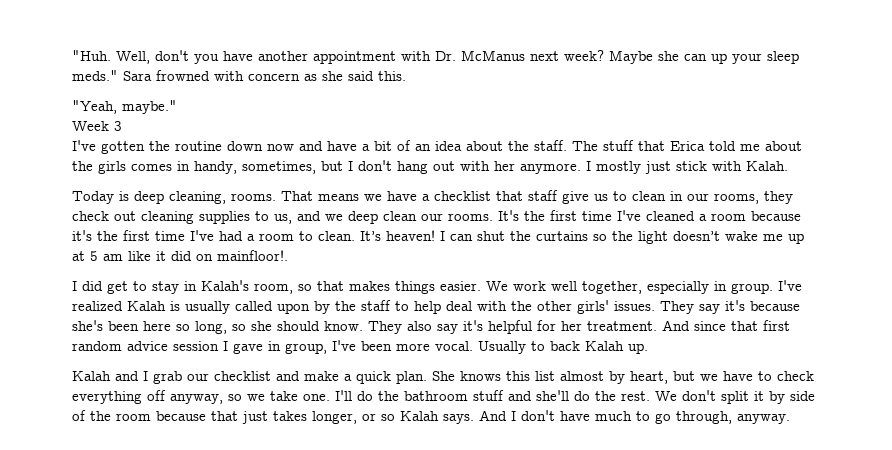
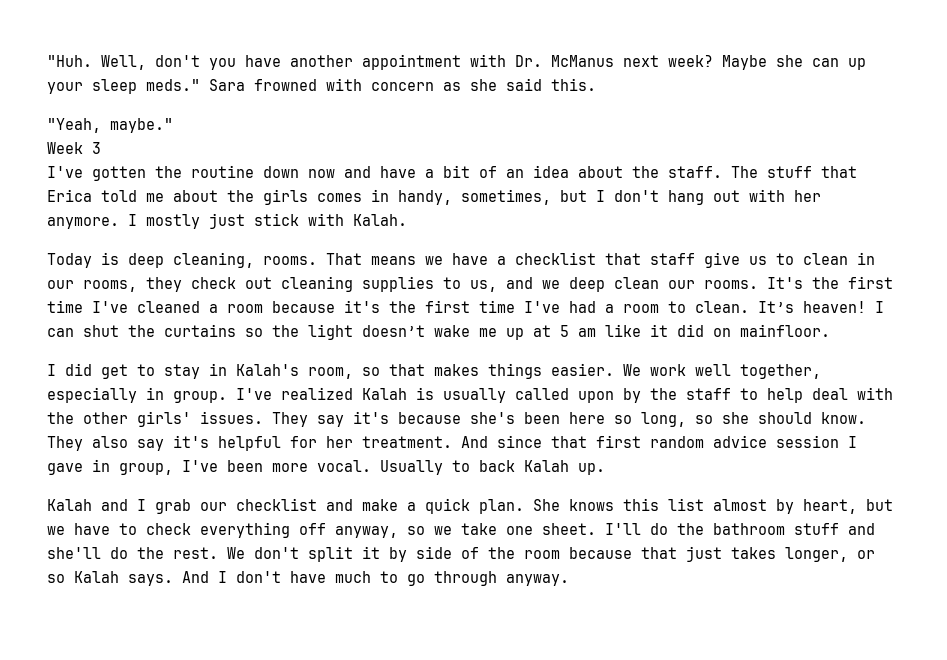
- I can shut the curtains so the light doesn’t wake me up at 5 am like it did on mainfloor!.
+ I can shut the curtains so the light doesn’t wake me up at 5 am like it did on mainfloor.
- She knows this list almost by heart, but we have to check everything off anyway, so we take one.
+ She knows this list almost by heart, but we have to check everything off anyway, so we take one sheet.
- And I don't have much to go through, anyway.
+ And I don't have much to go through anyway.

